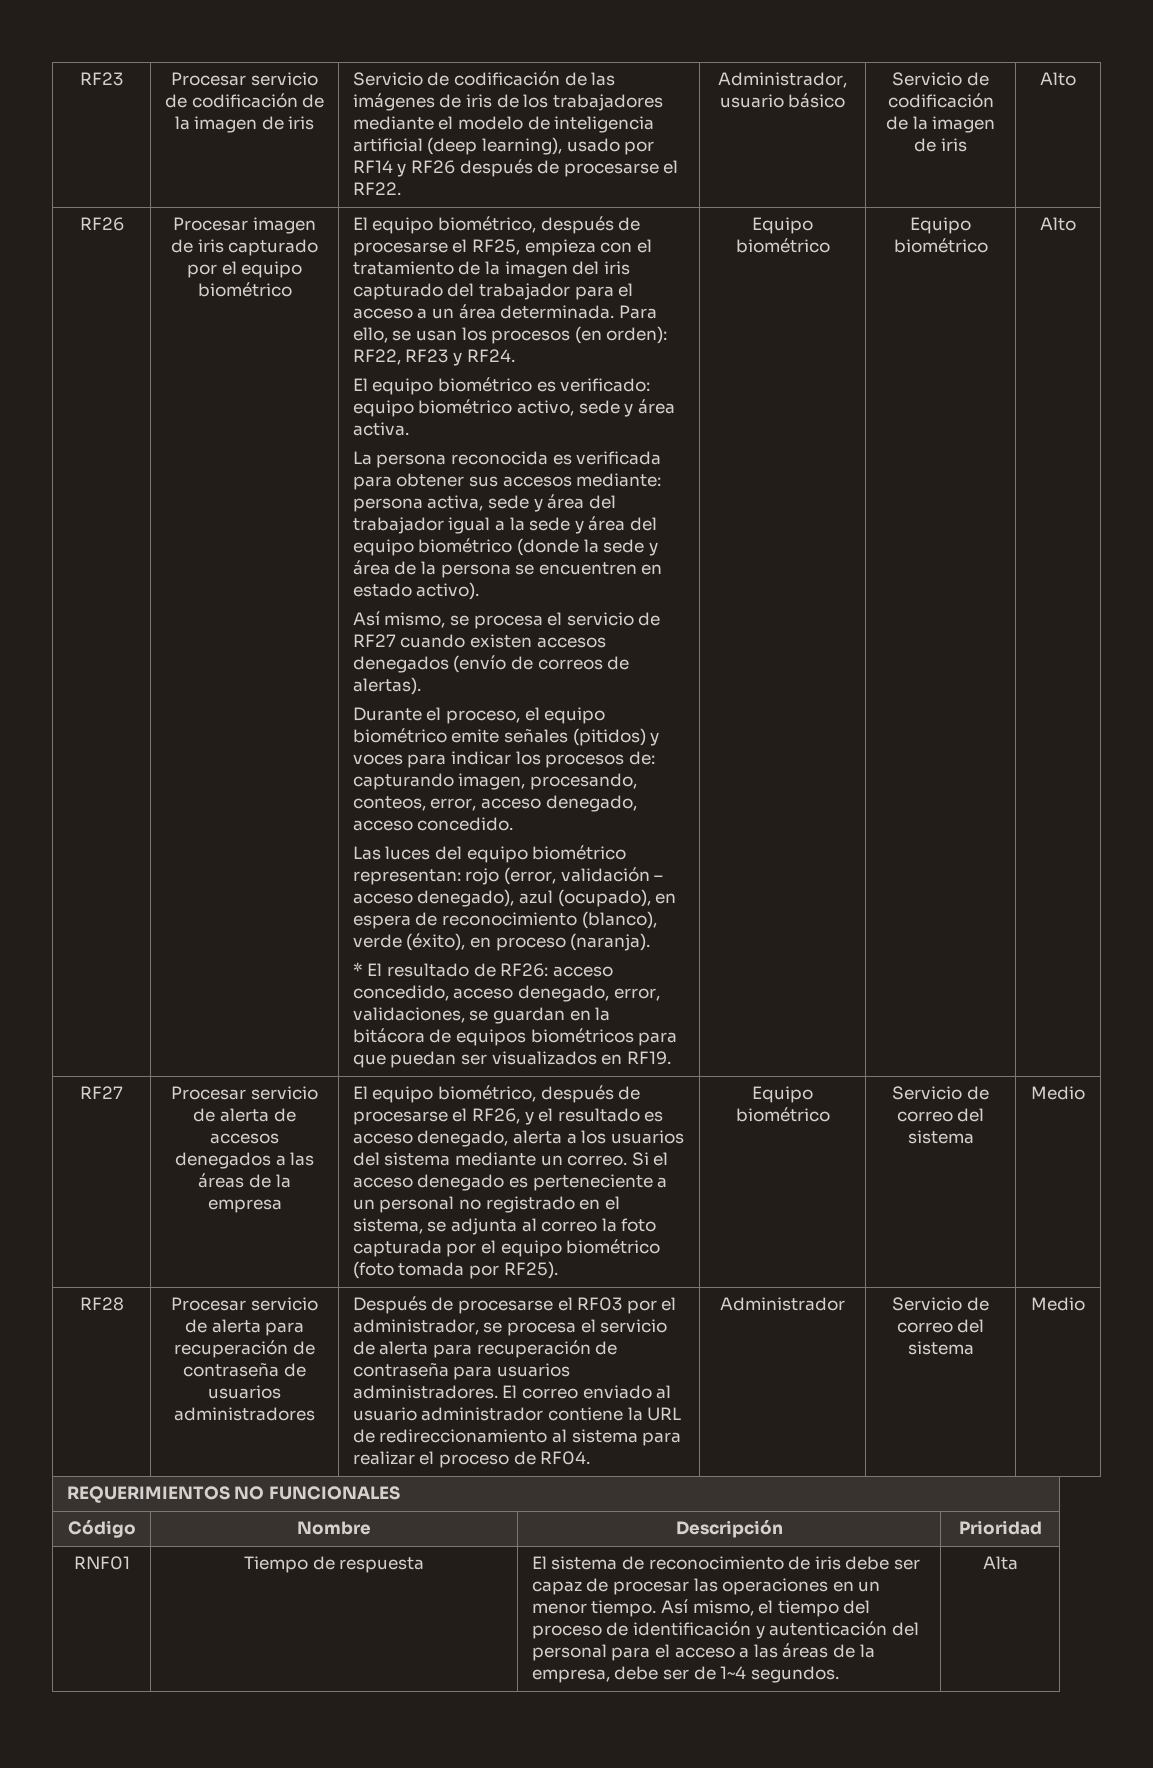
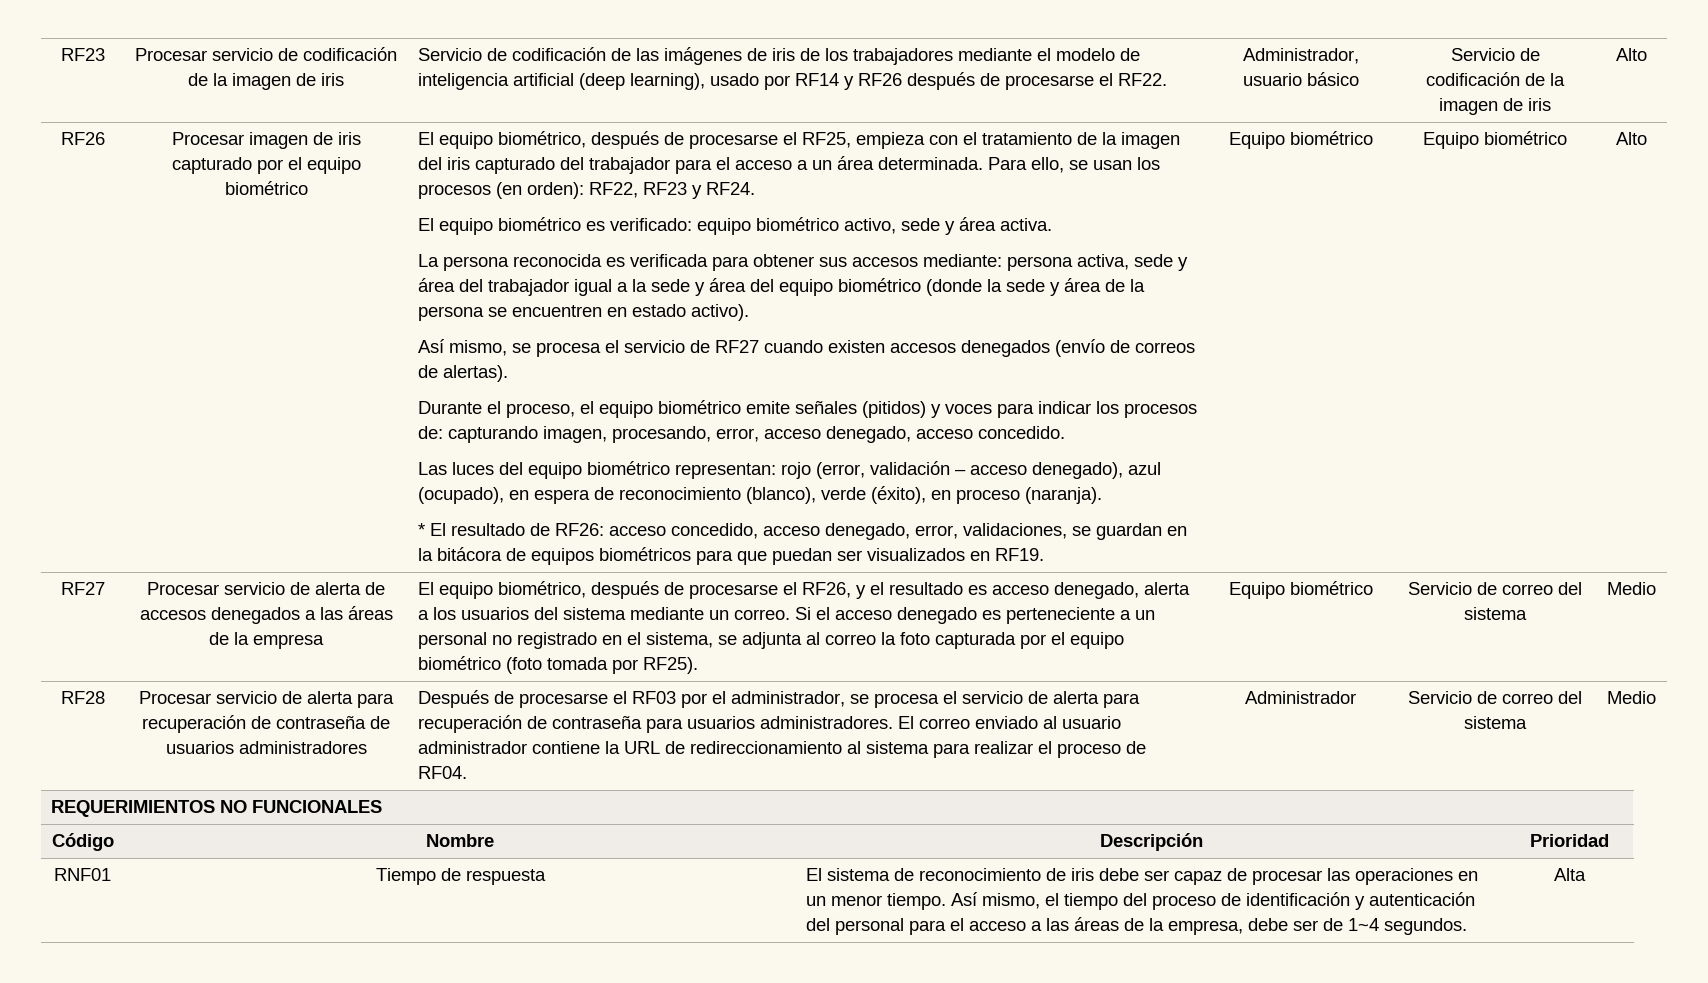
- Durante el proceso, el equipo biométrico emite señales (pitidos) y voces para indicar los procesos de: capturando imagen, procesando, conteos, error, acceso denegado, acceso concedido.
+ Durante el proceso, el equipo biométrico emite señales (pitidos) y voces para indicar los procesos de: capturando imagen, procesando, error, acceso denegado, acceso concedido.

